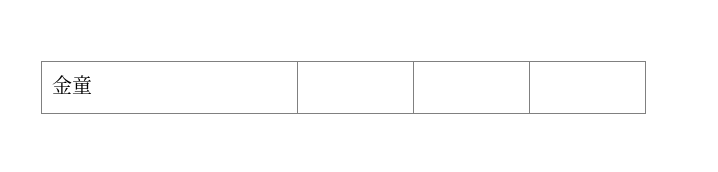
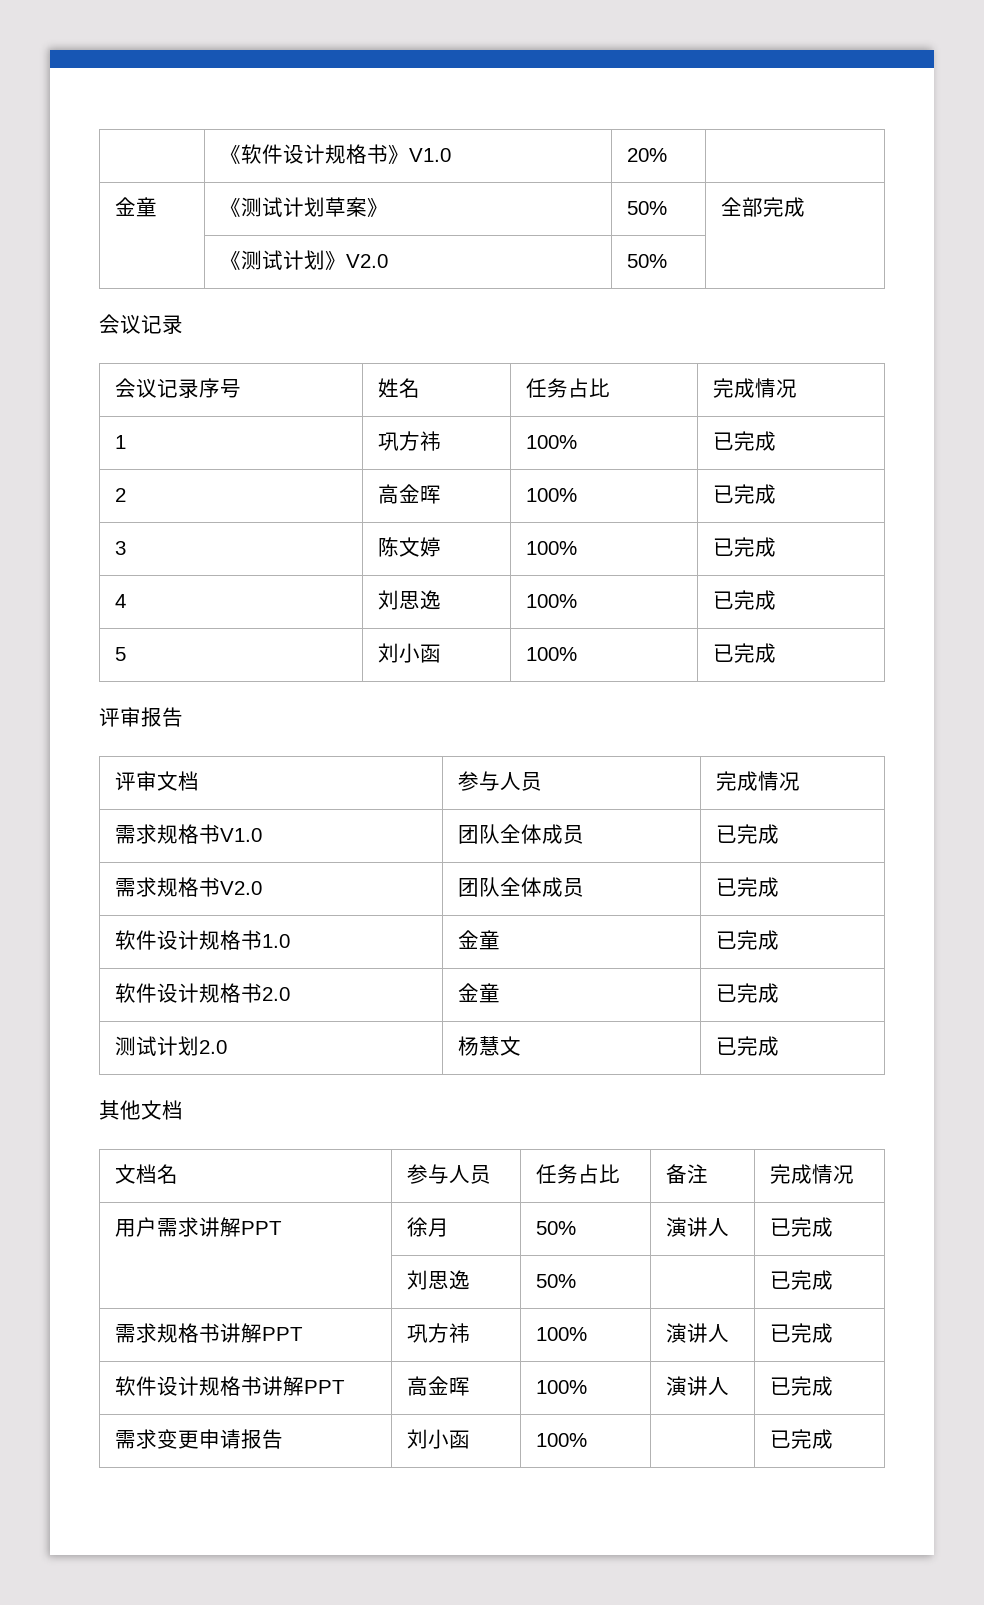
- 金童 | | |
+ | 《软件设计规格书》V1.0 | 20% |
+ 金童 | 《测试计划草案》 | 50% | 全部完成
+ | 《测试计划》V2.0 | 50% |
+ 会议记录
+ 会议记录序号 | 姓名 | 任务占比 | 完成情况
+ 1 | 巩方祎 | 100% | 已完成
+ 2 | 高金晖 | 100% | 已完成
+ 3 | 陈文婷 | 100% | 已完成
+ 4 | 刘思逸 | 100% | 已完成
+ 5 | 刘小函 | 100% | 已完成
+ 评审报告
+ 评审文档 | 参与人员 | 完成情况
+ 需求规格书V1.0 | 团队全体成员 | 已完成
+ 需求规格书V2.0 | 团队全体成员 | 已完成
+ 软件设计规格书1.0 | 金童 | 已完成
+ 软件设计规格书2.0 | 金童 | 已完成
+ 测试计划2.0 | 杨慧文 | 已完成
+ 其他文档
+ 文档名 | 参与人员 | 任务占比 | 备注 | 完成情况
+ 用户需求讲解PPT | 徐月 | 50% | 演讲人 | 已完成
+ | 刘思逸 | 50% | | 已完成
+ 需求规格书讲解PPT | 巩方祎 | 100% | 演讲人 | 已完成
+ 软件设计规格书讲解PPT | 高金晖 | 100% | 演讲人 | 已完成
+ 需求变更申请报告 | 刘小函 | 100% | | 已完成

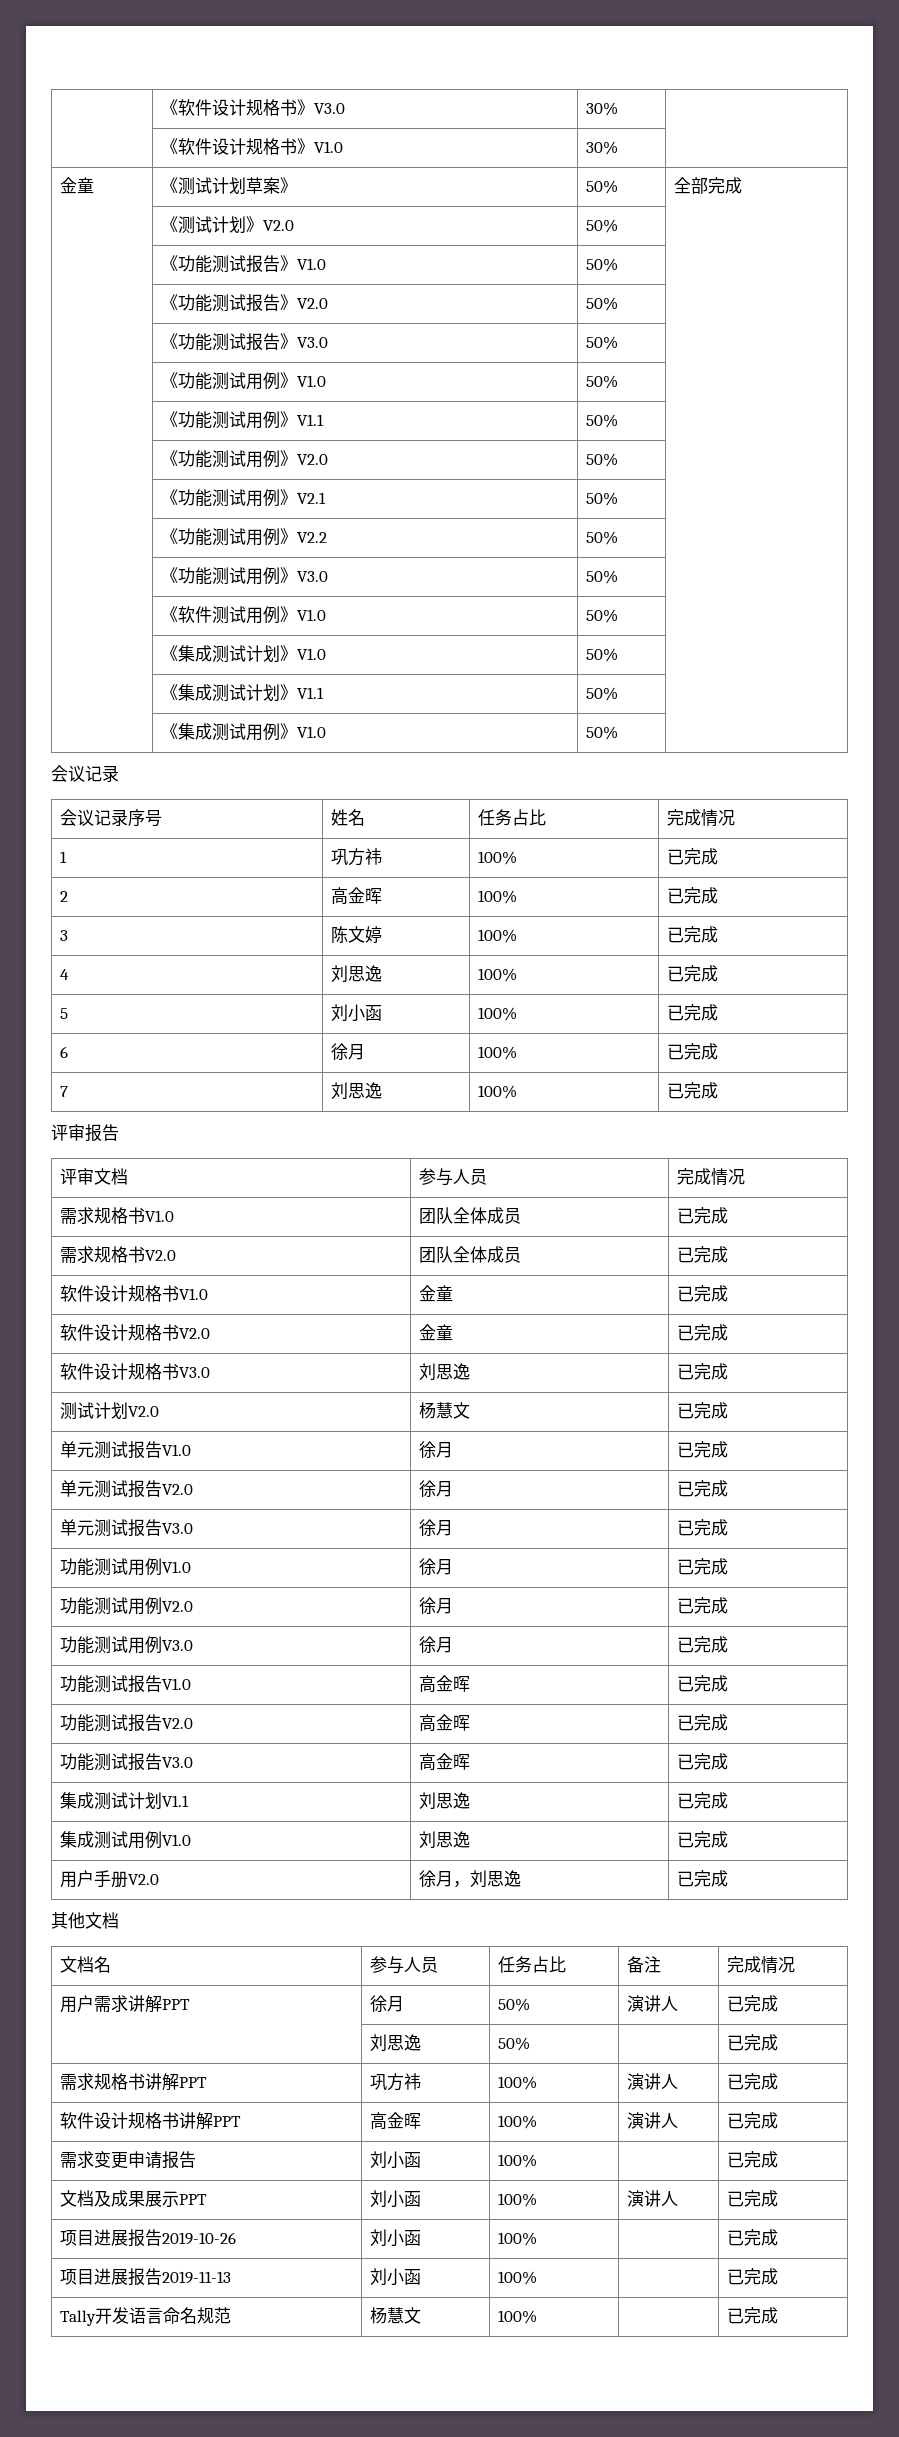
+ | 《软件设计规格书》V3.0 | 30% |
- | 《软件设计规格书》V1.0 | 20% |
+ | 《软件设计规格书》V1.0 | 30% |
+ | 《功能测试报告》V1.0 | 50% |
+ | 《功能测试报告》V2.0 | 50% |
+ | 《功能测试报告》V3.0 | 50% |
+ | 《功能测试用例》V1.0 | 50% |
+ | 《功能测试用例》V1.1 | 50% |
+ | 《功能测试用例》V2.0 | 50% |
+ | 《功能测试用例》V2.1 | 50% |
+ | 《功能测试用例》V2.2 | 50% |
+ | 《功能测试用例》V3.0 | 50% |
+ | 《软件测试用例》V1.0 | 50% |
+ | 《集成测试计划》V1.0 | 50% |
+ | 《集成测试计划》V1.1 | 50% |
+ | 《集成测试用例》V1.0 | 50% |
+ 6 | 徐月 | 100% | 已完成
+ 7 | 刘思逸 | 100% | 已完成
- 软件设计规格书1.0 | 金童 | 已完成
- 软件设计规格书2.0 | 金童 | 已完成
- 测试计划2.0 | 杨慧文 | 已完成
+ 软件设计规格书V1.0 | 金童 | 已完成
+ 软件设计规格书V2.0 | 金童 | 已完成
+ 软件设计规格书V3.0 | 刘思逸 | 已完成
+ 测试计划V2.0 | 杨慧文 | 已完成
+ 单元测试报告V1.0 | 徐月 | 已完成
+ 单元测试报告V2.0 | 徐月 | 已完成
+ 单元测试报告V3.0 | 徐月 | 已完成
+ 功能测试用例V1.0 | 徐月 | 已完成
+ 功能测试用例V2.0 | 徐月 | 已完成
+ 功能测试用例V3.0 | 徐月 | 已完成
+ 功能测试报告V1.0 | 高金晖 | 已完成
+ 功能测试报告V2.0 | 高金晖 | 已完成
+ 功能测试报告V3.0 | 高金晖 | 已完成
+ 集成测试计划V1.1 | 刘思逸 | 已完成
+ 集成测试用例V1.0 | 刘思逸 | 已完成
+ 用户手册V2.0 | 徐月，刘思逸 | 已完成
+ 文档及成果展示PPT | 刘小函 | 100% | 演讲人 | 已完成
+ 项目进展报告2019-10-26 | 刘小函 | 100% | | 已完成
+ 项目进展报告2019-11-13 | 刘小函 | 100% | | 已完成
+ Tally开发语言命名规范 | 杨慧文 | 100% | | 已完成

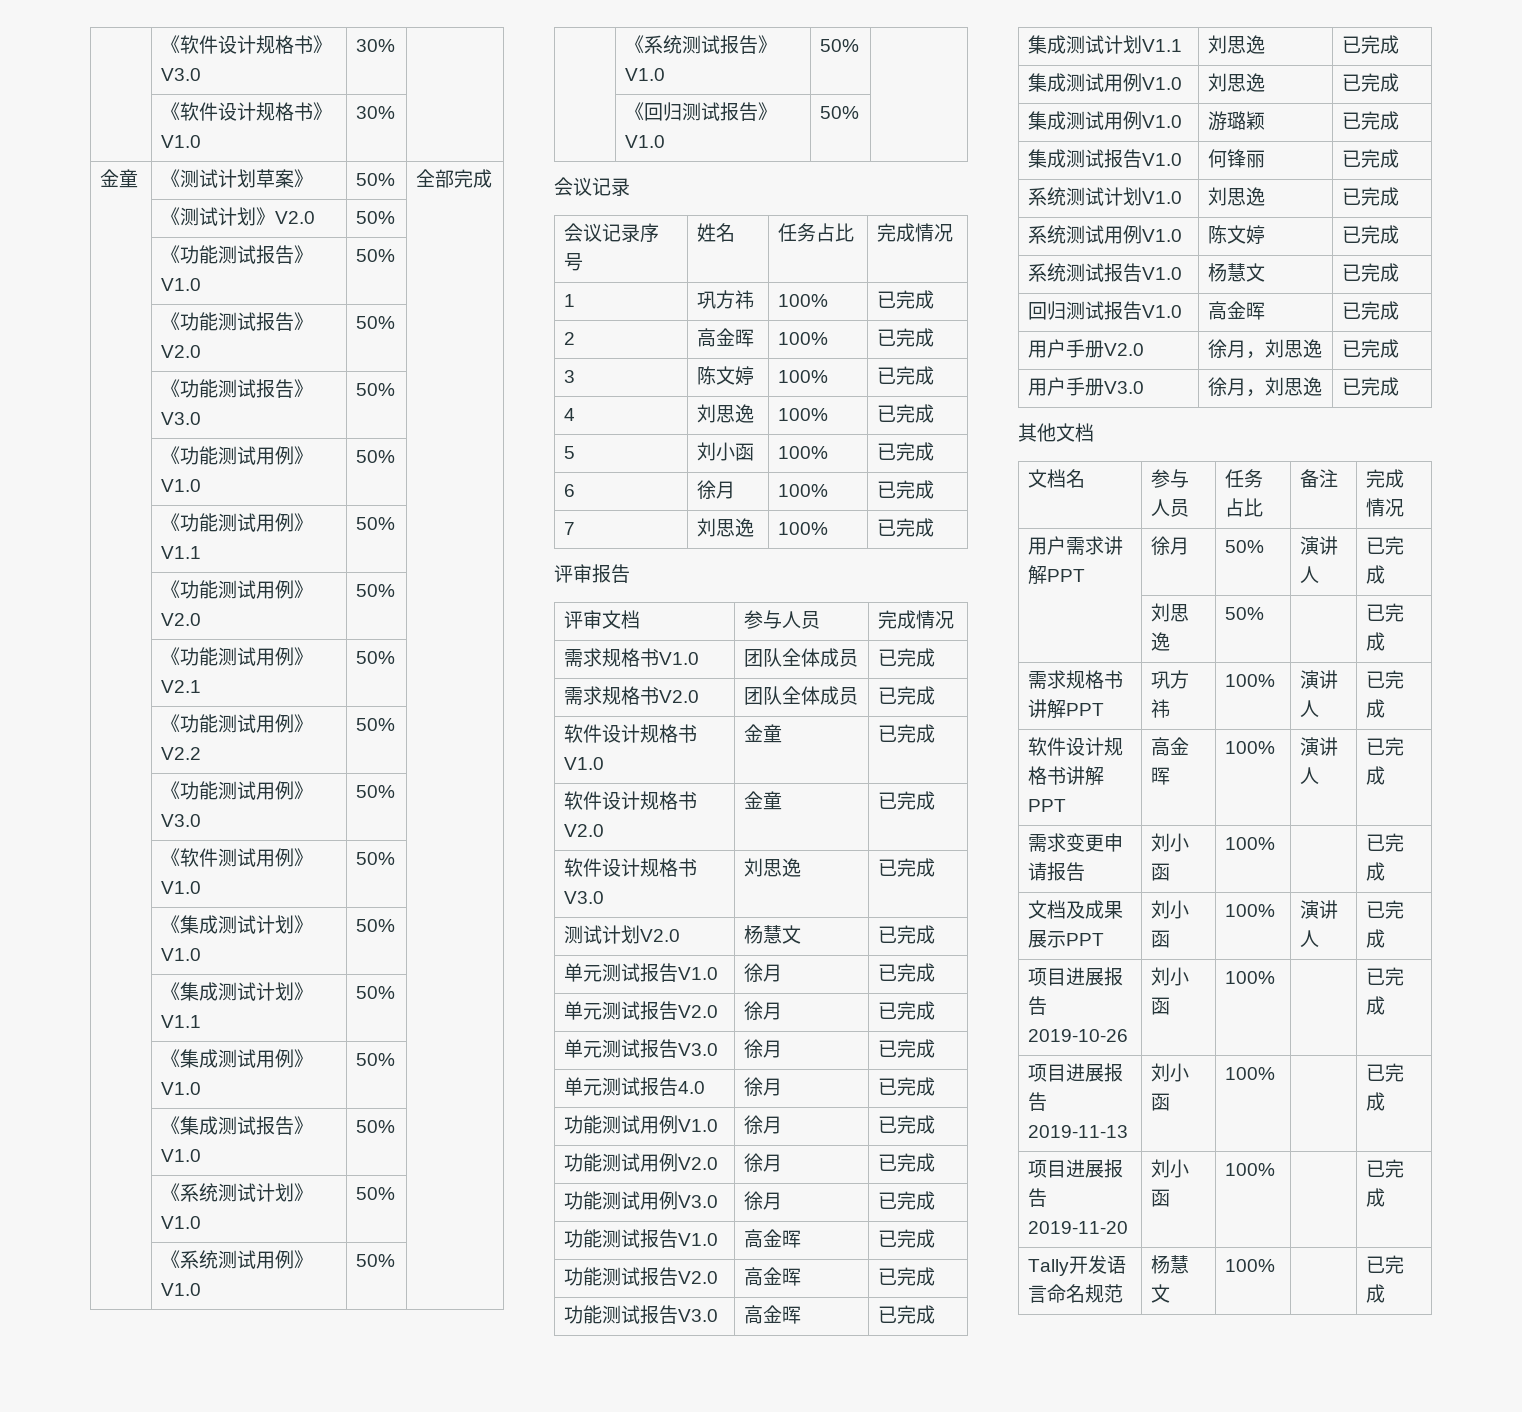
+ | 《集成测试报告》V1.0 | 50% |
+ | 《系统测试计划》V1.0 | 50% |
+ | 《系统测试用例》V1.0 | 50% |
+ | 《系统测试报告》V1.0 | 50% |
+ | 《回归测试报告》V1.0 | 50% |
+ 单元测试报告4.0 | 徐月 | 已完成
+ 集成测试用例V1.0 | 游璐颖 | 已完成
+ 集成测试报告V1.0 | 何锋丽 | 已完成
+ 系统测试计划V1.0 | 刘思逸 | 已完成
+ 系统测试用例V1.0 | 陈文婷 | 已完成
+ 系统测试报告V1.0 | 杨慧文 | 已完成
+ 回归测试报告V1.0 | 高金晖 | 已完成
+ 用户手册V3.0 | 徐月，刘思逸 | 已完成
+ 项目进展报告2019-11-20 | 刘小函 | 100% | | 已完成

